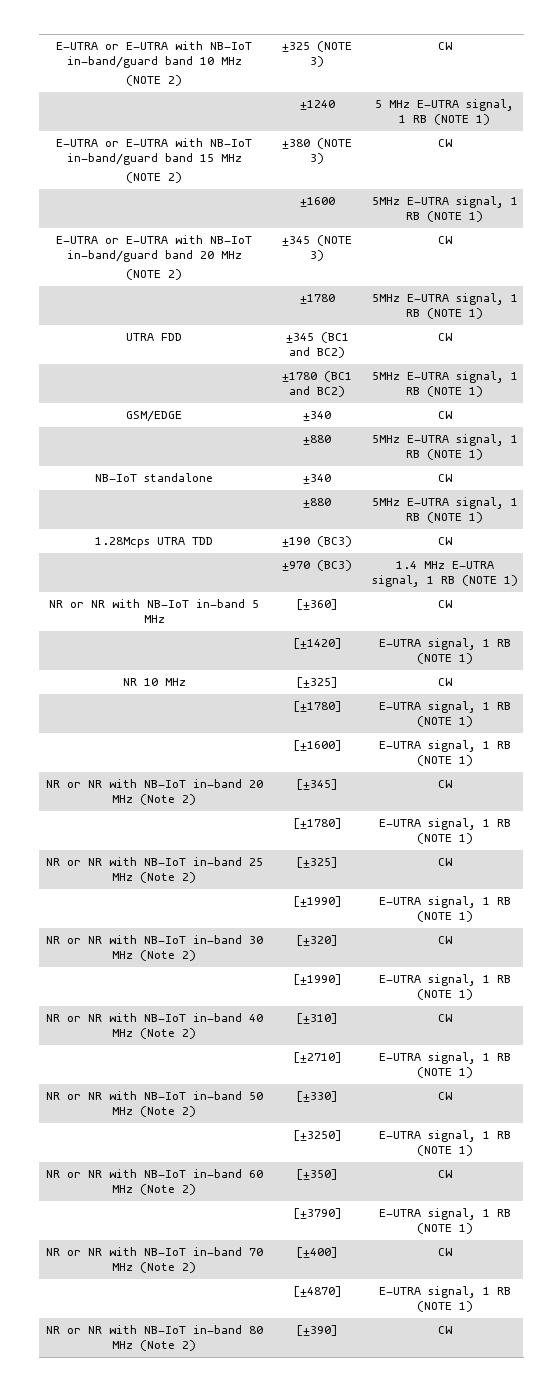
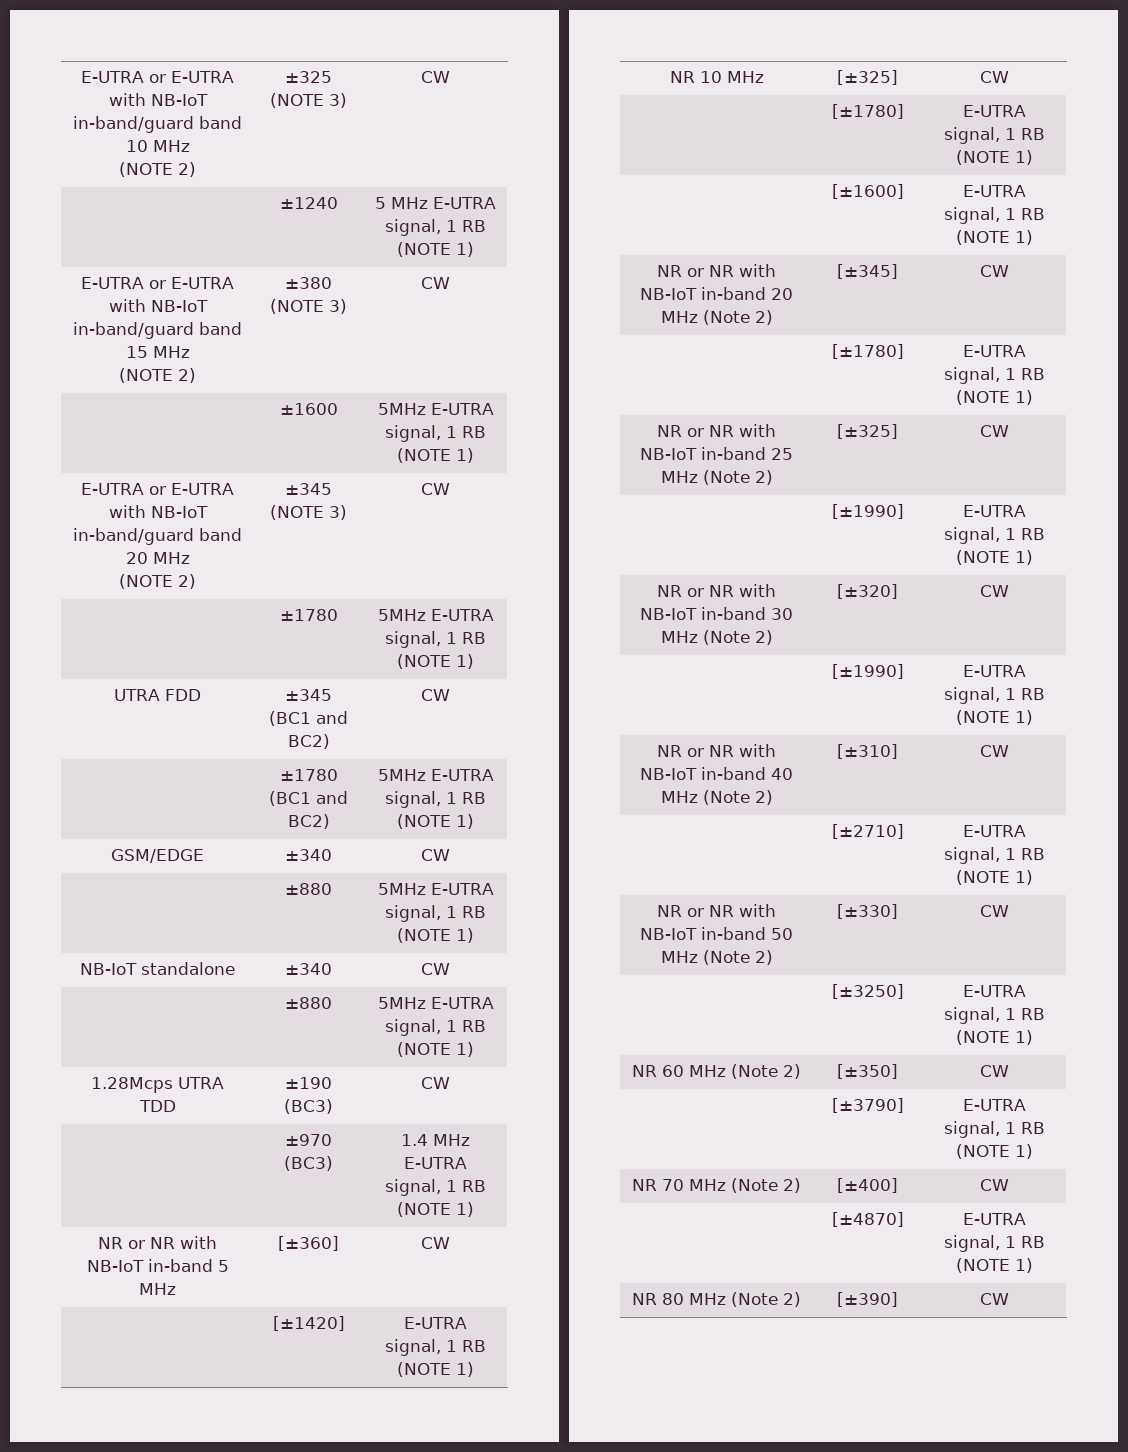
- NR or NR with NB-IoT in-band 60 MHz (Note 2) | [±350] | CW
+ NR 60 MHz (Note 2) | [±350] | CW
- NR or NR with NB-IoT in-band 70 MHz (Note 2) | [±400] | CW
+ NR 70 MHz (Note 2) | [±400] | CW
- NR or NR with NB-IoT in-band 80 MHz (Note 2) | [±390] | CW
+ NR 80 MHz (Note 2) | [±390] | CW

